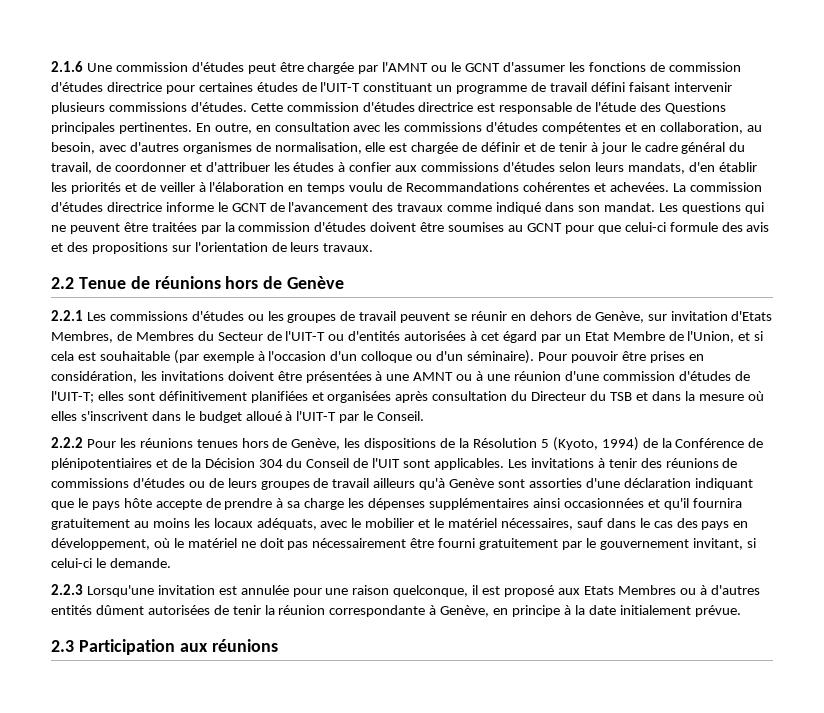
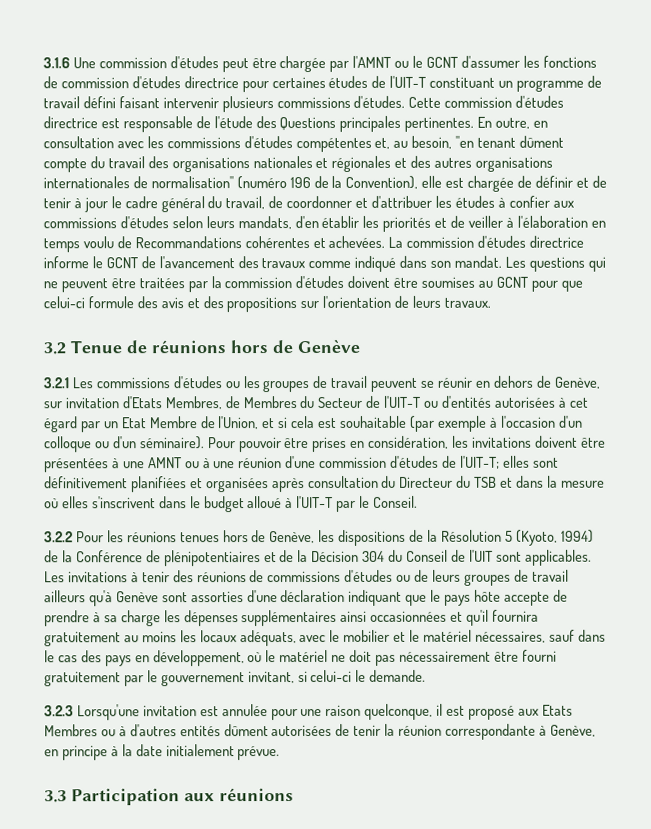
- 2.1.6 Une commission d'études peut être chargée par l'AMNT ou le GCNT d'assumer les fonctions de commission d'études directrice pour certaines études de l'UIT-T constituant un programme de travail défini faisant intervenir plusieurs commissions d'études.
+ 3.1.6 Une commission d'études peut être chargée par l'AMNT ou le GCNT d'assumer les fonctions de commission d'études directrice pour certaines études de l'UIT-T constituant un programme de travail défini faisant intervenir plusieurs commissions d'études.
- En outre, en consultation avec les commissions d'études compétentes et en collaboration, au besoin, avec d'autres organismes de normalisation, elle est chargée de définir et de tenir à jour le cadre général du travail, de coordonner et d'attribuer les études à confier aux commissions d'études selon leurs mandats, d'en établir les priorités et de veiller à l'élaboration en temps voulu de Recommandations cohérentes et achevées.
+ En outre, en consultation avec les commissions d'études compétentes et, au besoin, "en tenant dûment compte du travail des organisations nationales et régionales et des autres organisations internationales de normalisation" (numéro 196 de la Convention), elle est chargée de définir et de tenir à jour le cadre général du travail, de coordonner et d'attribuer les études à confier aux commissions d'études selon leurs mandats, d'en établir les priorités et de veiller à l'élaboration en temps voulu de Recommandations cohérentes et achevées.
- 2.2 Tenue de réunions hors de Genève
+ 3.2 Tenue de réunions hors de Genève
- 2.2.1 Les commissions d'études ou les groupes de travail peuvent se réunir en dehors de Genève, sur invitation d'Etats Membres, de Membres du Secteur de l'UIT-T ou d'entités autorisées à cet égard par un Etat Membre de l'Union, et si cela est souhaitable (par exemple à l'occasion d'un colloque ou d'un séminaire).
+ 3.2.1 Les commissions d'études ou les groupes de travail peuvent se réunir en dehors de Genève, sur invitation d'Etats Membres, de Membres du Secteur de l'UIT-T ou d'entités autorisées à cet égard par un Etat Membre de l'Union, et si cela est souhaitable (par exemple à l'occasion d'un colloque ou d'un séminaire).
- 2.2.2 Pour les réunions tenues hors de Genève, les dispositions de la Résolution 5 (Kyoto, 1994) de la Conférence de plénipotentiaires et de la Décision 304 du Conseil de l'UIT sont applicables.
+ 3.2.2 Pour les réunions tenues hors de Genève, les dispositions de la Résolution 5 (Kyoto, 1994) de la Conférence de plénipotentiaires et de la Décision 304 du Conseil de l'UIT sont applicables.
- 2.2.3 Lorsqu'une invitation est annulée pour une raison quelconque, il est proposé aux Etats Membres ou à d'autres entités dûment autorisées de tenir la réunion correspondante à Genève, en principe à la date initialement prévue.
+ 3.2.3 Lorsqu'une invitation est annulée pour une raison quelconque, il est proposé aux Etats Membres ou à d'autres entités dûment autorisées de tenir la réunion correspondante à Genève, en principe à la date initialement prévue.
- 2.3 Participation aux réunions
+ 3.3 Participation aux réunions

